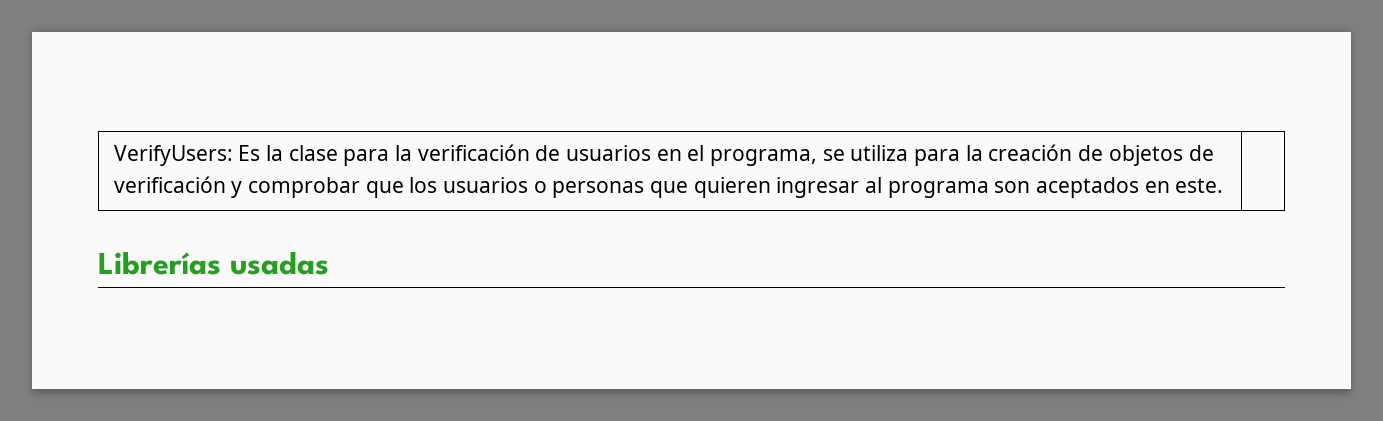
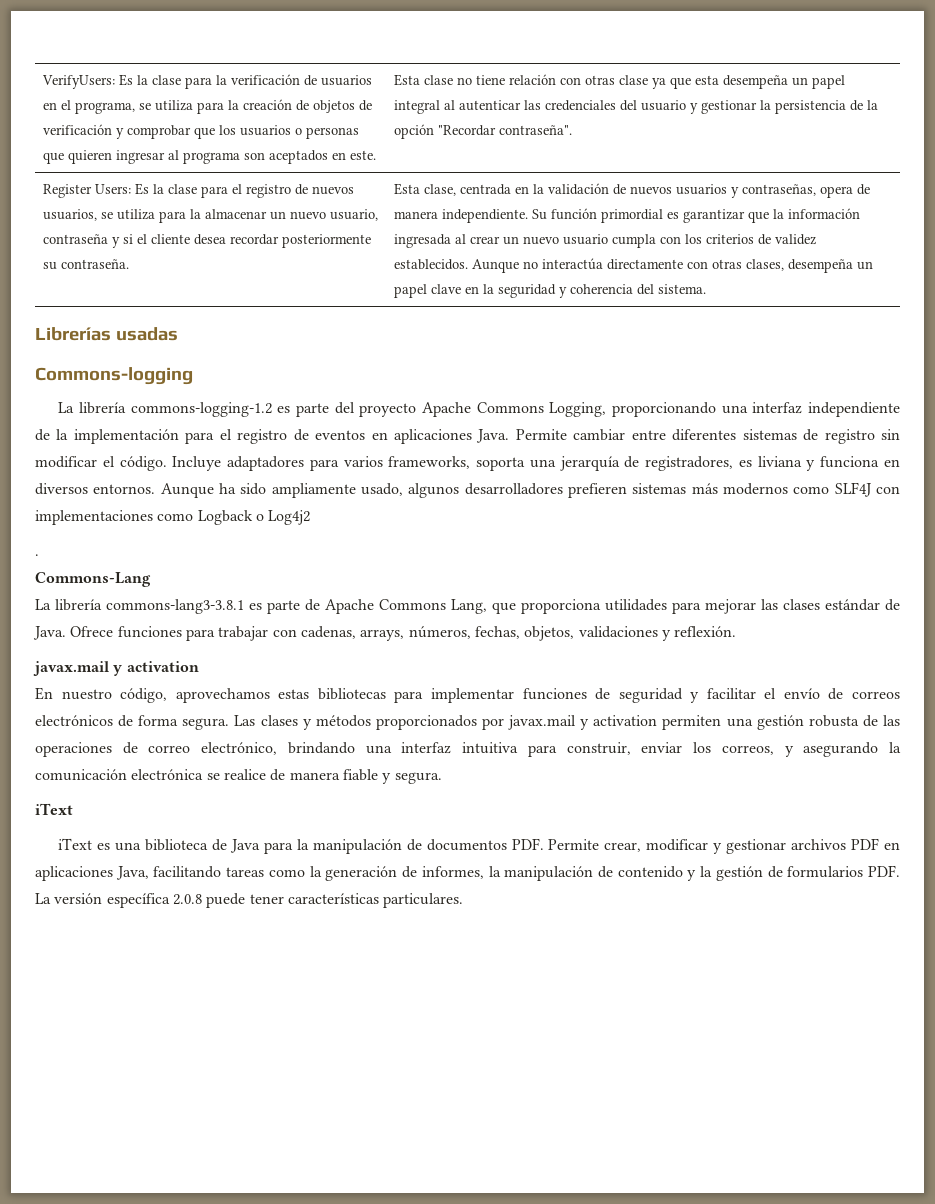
+ Esta clase no tiene relación con otras clase ya que esta desempeña un papel integral al autenticar las credenciales del usuario y gestionar la persistencia de la opción "Recordar contraseña".
+ Register Users: Es la clase para el registro de nuevos usuarios, se utiliza para la almacenar un nuevo usuario, contraseña y si el cliente desea recordar posteriormente su contraseña. | Esta clase, centrada en la validación de nuevos usuarios y contraseñas, opera de manera independiente. Su función primordial es garantizar que la información ingresada al crear un nuevo usuario cumpla con los criterios de validez establecidos. Aunque no interactúa directamente con otras clases, desempeña un papel clave en la seguridad y coherencia del sistema.
  Librerías usadas
+ Commons-logging
+ La librería commons-logging-1.2 es parte del proyecto Apache Commons Logging, proporcionando una interfaz independiente de la implementación para el registro de eventos en aplicaciones Java. Permite cambiar entre diferentes sistemas de registro sin modificar el código. Incluye adaptadores para varios frameworks, soporta una jerarquía de registradores, es liviana y funciona en diversos entornos. Aunque ha sido ampliamente usado, algunos desarrolladores prefieren sistemas más modernos como SLF4J con implementaciones como Logback o Log4j2
+ .
+ Commons-Lang
+ La librería commons-lang3-3.8.1 es parte de Apache Commons Lang, que proporciona utilidades para mejorar las clases estándar de Java. Ofrece funciones para trabajar con cadenas, arrays, números, fechas, objetos, validaciones y reflexión.
+ javax.mail y activation
+ En nuestro código, aprovechamos estas bibliotecas para implementar funciones de seguridad y facilitar el envío de correos electrónicos de forma segura. Las clases y métodos proporcionados por javax.mail y activation permiten una gestión robusta de las operaciones de correo electrónico, brindando una interfaz intuitiva para construir, enviar los correos, y asegurando la comunicación electrónica se realice de manera fiable y segura.
+ iText
+ iText es una biblioteca de Java para la manipulación de documentos PDF. Permite crear, modificar y gestionar archivos PDF en aplicaciones Java, facilitando tareas como la generación de informes, la manipulación de contenido y la gestión de formularios PDF. La versión específica 2.0.8 puede tener características particulares.

